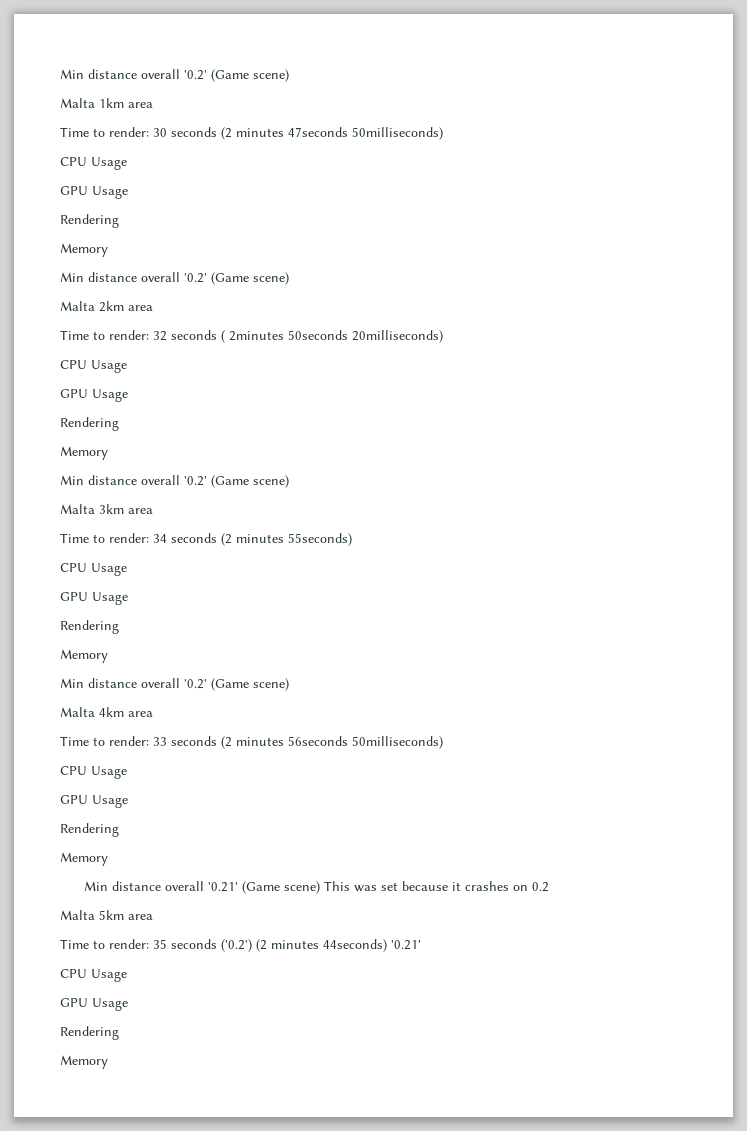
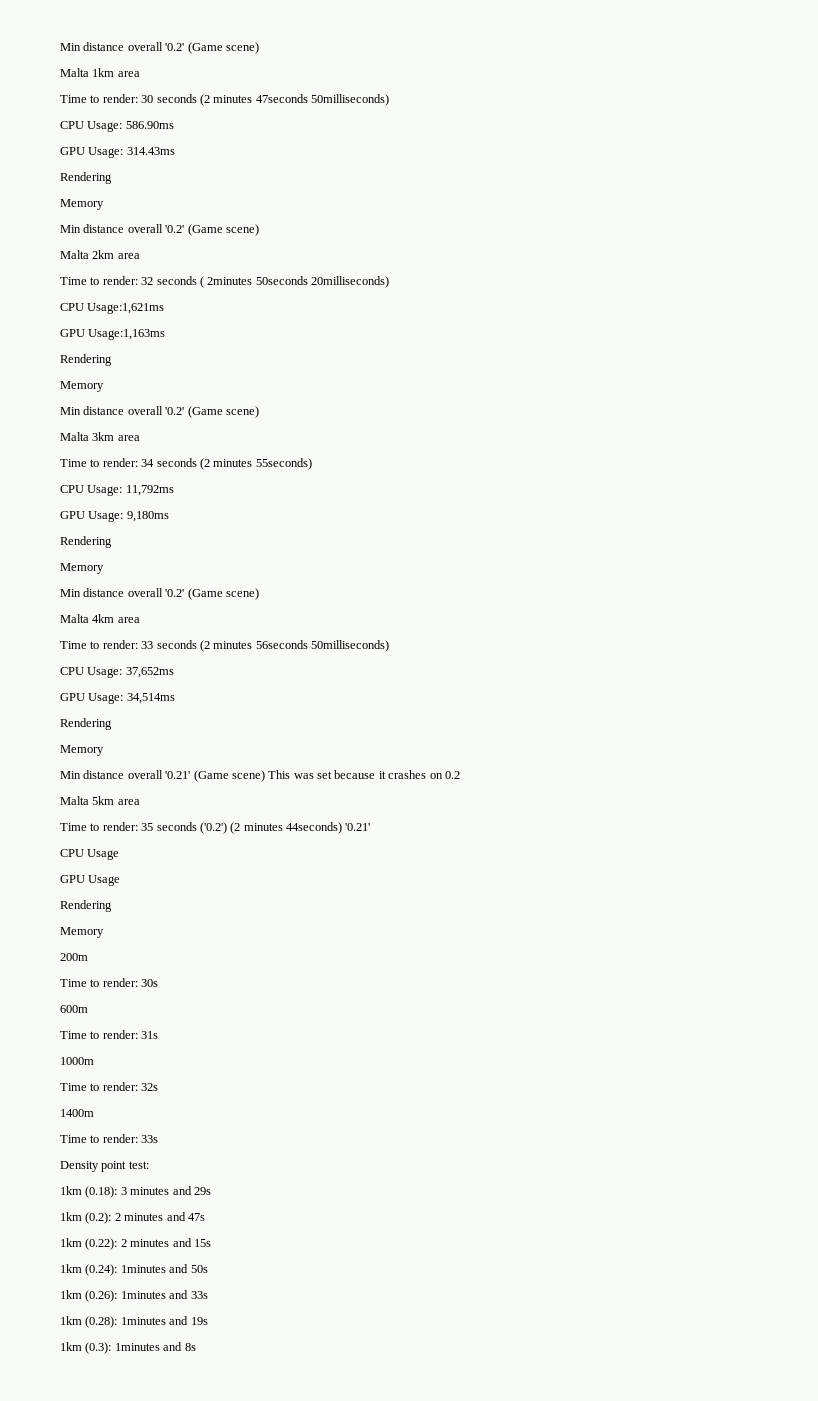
  Time to render: 30 seconds (2 minutes 47seconds 50milliseconds)
- CPU Usage
- GPU Usage
+ CPU Usage: 586.90ms
+ GPU Usage: 314.43ms
  Time to render: 32 seconds ( 2minutes 50seconds 20milliseconds)
- CPU Usage
- GPU Usage
+ CPU Usage:1,621ms
+ GPU Usage:1,163ms
  Time to render: 34 seconds (2 minutes 55seconds)
- CPU Usage
- GPU Usage
+ CPU Usage: 11,792ms
+ GPU Usage: 9,180ms
  Time to render: 33 seconds (2 minutes 56seconds 50milliseconds)
- CPU Usage
- GPU Usage
+ CPU Usage: 37,652ms
+ GPU Usage: 34,514ms
+ 200m
+ Time to render: 30s
+ 600m
+ Time to render: 31s
+ 1000m
+ Time to render: 32s
+ 1400m
+ Time to render: 33s
+ Density point test:
+ 1km (0.18): 3 minutes and 29s
+ 1km (0.2): 2 minutes and 47s
+ 1km (0.22): 2 minutes and 15s
+ 1km (0.24): 1minutes and 50s
+ 1km (0.26): 1minutes and 33s
+ 1km (0.28): 1minutes and 19s
+ 1km (0.3): 1minutes and 8s

